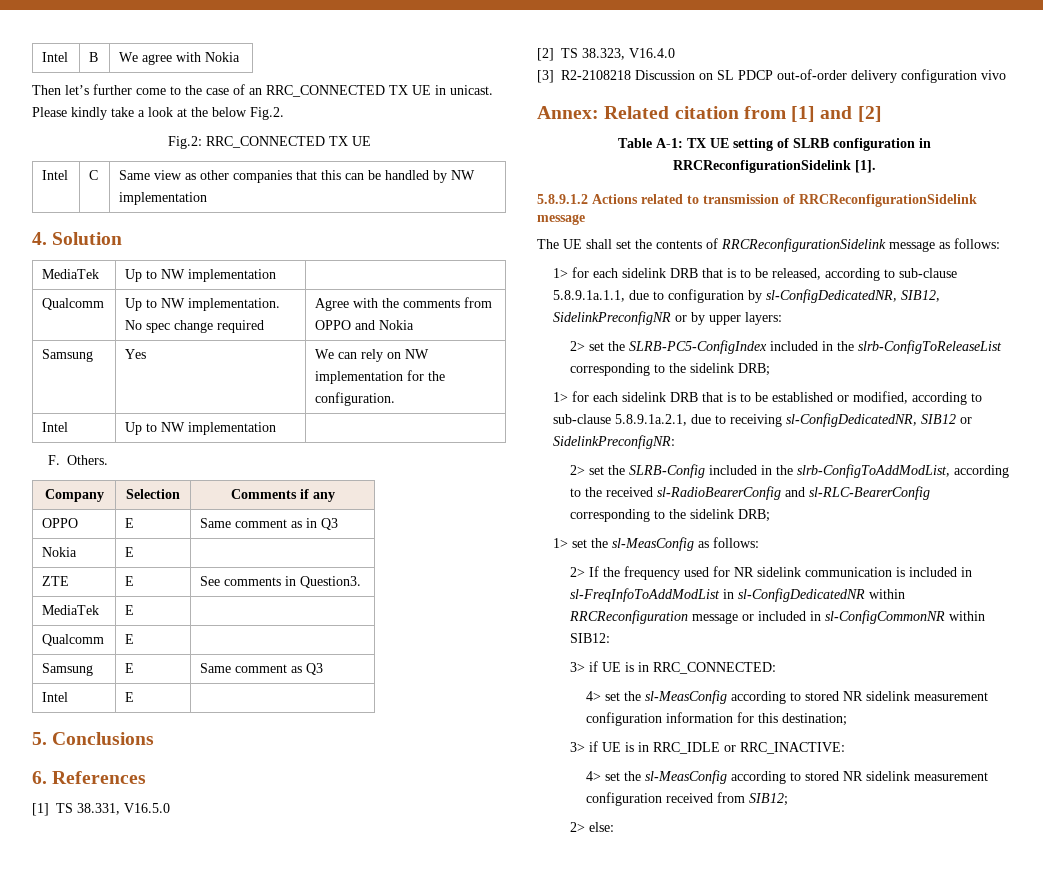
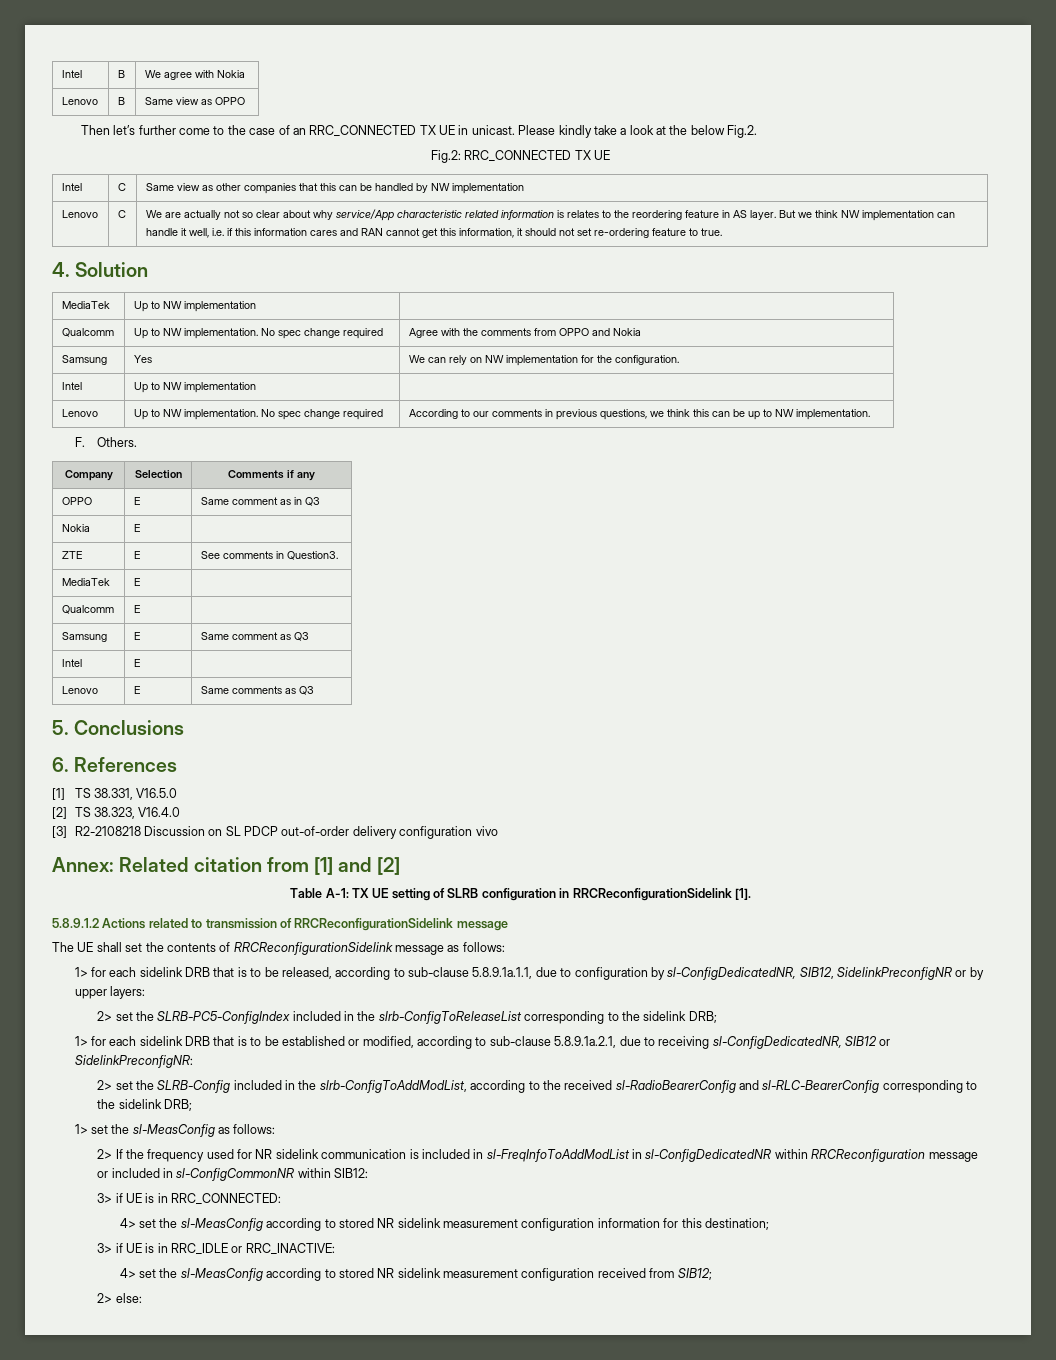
+ Lenovo | B | Same view as OPPO
+ Lenovo | C | We are actually not so clear about why service/App characteristic related information is relates to the reordering feature in AS layer. But we think NW implementation can handle it well, i.e. if this information cares and RAN cannot get this information, it should not set re-ordering feature to true.
+ Lenovo | Up to NW implementation. No spec change required | According to our comments in previous questions, we think this can be up to NW implementation.
+ Lenovo | E | Same comments as Q3

